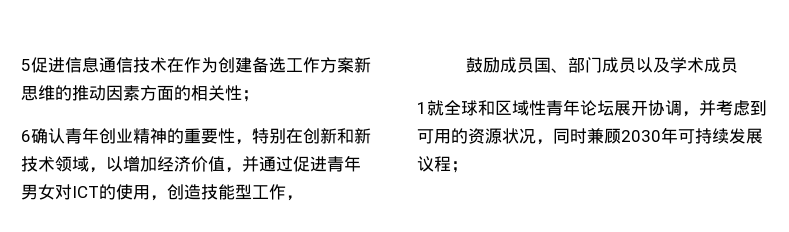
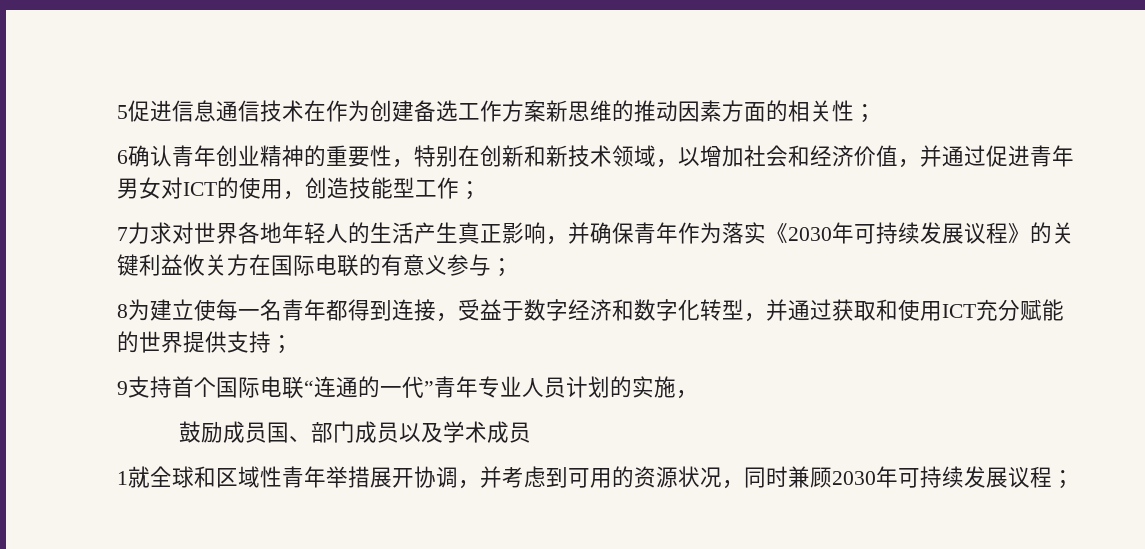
- 6确认青年创业精神的重要性，特别在创新和新技术领域，以增加经济价值，并通过促进青年男女对ICT的使用，创造技能型工作，
+ 6确认青年创业精神的重要性，特别在创新和新技术领域，以增加社会和经济价值，并通过促进青年男女对ICT的使用，创造技能型工作；
+ 7力求对世界各地年轻人的生活产生真正影响，并确保青年作为落实《2030年可持续发展议程》的关键利益攸关方在国际电联的有意义参与；
+ 8为建立使每一名青年都得到连接，受益于数字经济和数字化转型，并通过获取和使用ICT充分赋能的世界提供支持；
+ 9支持首个国际电联“连通的一代”青年专业人员计划的实施，
- 1就全球和区域性青年论坛展开协调，并考虑到可用的资源状况，同时兼顾2030年可持续发展议程；
+ 1就全球和区域性青年举措展开协调，并考虑到可用的资源状况，同时兼顾2030年可持续发展议程；

